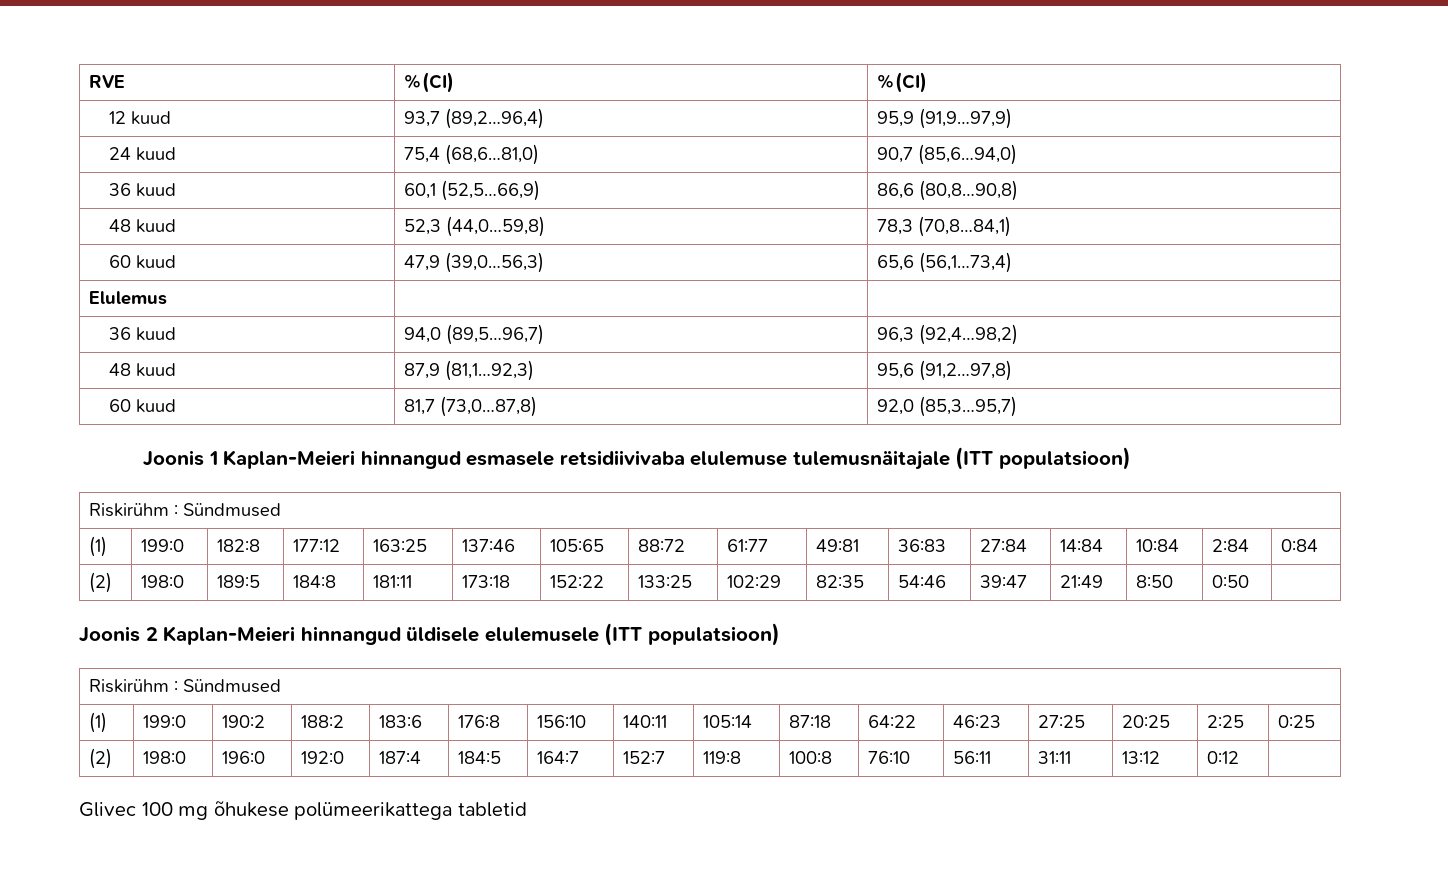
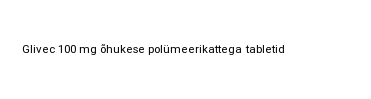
- RVE | %(CI) | %(CI)
- 12 kuud | 93,7 (89,2…96,4) | 95,9 (91,9…97,9)
- 24 kuud | 75,4 (68,6…81,0) | 90,7 (85,6…94,0)
- 36 kuud | 60,1 (52,5…66,9) | 86,6 (80,8…90,8)
- 48 kuud | 52,3 (44,0…59,8) | 78,3 (70,8…84,1)
- 60 kuud | 47,9 (39,0…56,3) | 65,6 (56,1…73,4)
- Elulemus | |
- 36 kuud | 94,0 (89,5…96,7) | 96,3 (92,4…98,2)
- 48 kuud | 87,9 (81,1…92,3) | 95,6 (91,2…97,8)
- 60 kuud | 81,7 (73,0…87,8) | 92,0 (85,3…95,7)
- Joonis 1 Kaplan-Meieri hinnangud esmasele retsidiivivaba elulemuse tulemusnäitajale (ITT populatsioon)
- Riskirühm : Sündmused
- (1) | 199:0 | 182:8 | 177:12 | 163:25 | 137:46 | 105:65 | 88:72 | 61:77 | 49:81 | 36:83 | 27:84 | 14:84 | 10:84 | 2:84 | 0:84
- (2) | 198:0 | 189:5 | 184:8 | 181:11 | 173:18 | 152:22 | 133:25 | 102:29 | 82:35 | 54:46 | 39:47 | 21:49 | 8:50 | 0:50 |
- Joonis 2 Kaplan-Meieri hinnangud üldisele elulemusele (ITT populatsioon)
- Riskirühm : Sündmused
- (1) | 199:0 | 190:2 | 188:2 | 183:6 | 176:8 | 156:10 | 140:11 | 105:14 | 87:18 | 64:22 | 46:23 | 27:25 | 20:25 | 2:25 | 0:25
- (2) | 198:0 | 196:0 | 192:0 | 187:4 | 184:5 | 164:7 | 152:7 | 119:8 | 100:8 | 76:10 | 56:11 | 31:11 | 13:12 | 0:12 |

